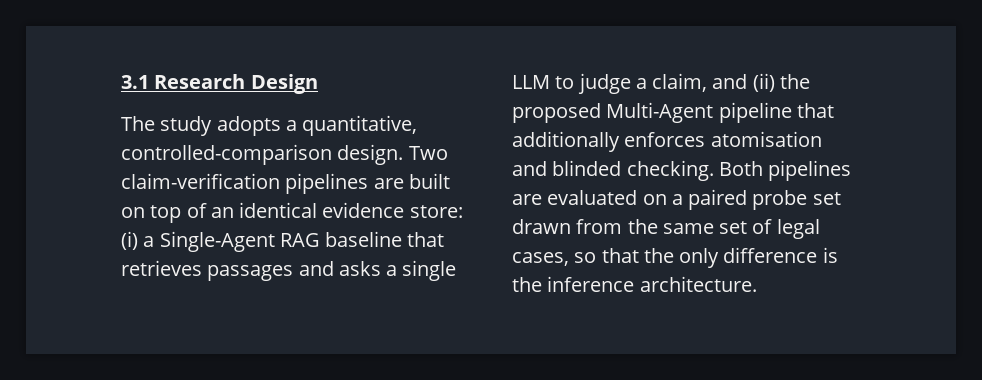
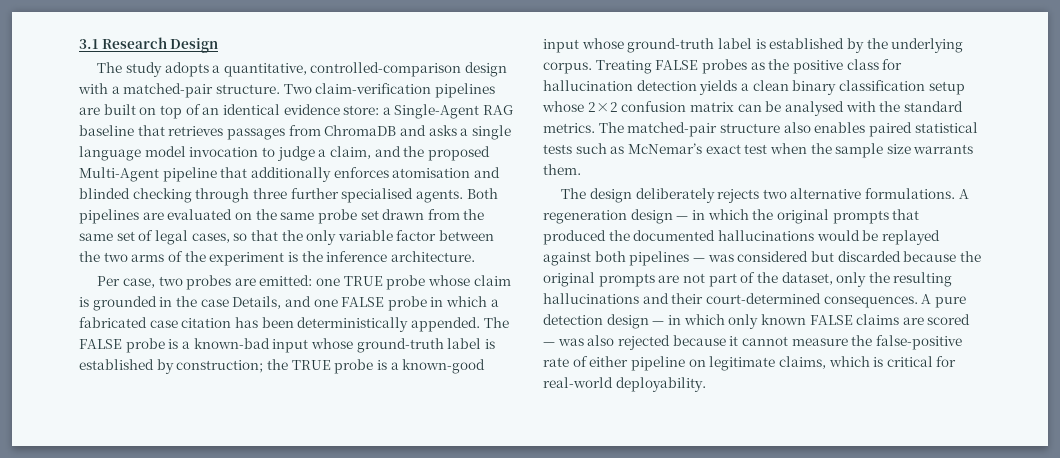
- The study adopts a quantitative, controlled-comparison design.
+ The study adopts a quantitative, controlled-comparison design with a matched-pair structure.
- Two claim-verification pipelines are built on top of an identical evidence store: (i) a Single-Agent RAG baseline that retrieves passages and asks a single LLM to judge a claim, and (ii) the proposed Multi-Agent pipeline that additionally enforces atomisation and blinded checking.
+ Two claim-verification pipelines are built on top of an identical evidence store: a Single-Agent RAG baseline that retrieves passages from ChromaDB and asks a single language model invocation to judge a claim, and the proposed Multi-Agent pipeline that additionally enforces atomisation and blinded checking through three further specialised agents.
- Both pipelines are evaluated on a paired probe set drawn from the same set of legal cases, so that the only difference is the inference architecture.
+ Both pipelines are evaluated on the same probe set drawn from the same set of legal cases, so that the only variable factor between the two arms of the experiment is the inference architecture.
+ Per case, two probes are emitted: one TRUE probe whose claim is grounded in the case Details, and one FALSE probe in which a fabricated case citation has been deterministically appended. The FALSE probe is a known-bad input whose ground-truth label is established by construction; the TRUE probe is a known-good input whose ground-truth label is established by the underlying corpus. Treating FALSE probes as the positive class for hallucination detection yields a clean binary classification setup whose 2×2 confusion matrix can be analysed with the standard metrics. The matched-pair structure also enables paired statistical tests such as McNemar’s exact test when the sample size warrants them.
+ The design deliberately rejects two alternative formulations. A regeneration design — in which the original prompts that produced the documented hallucinations would be replayed against both pipelines — was considered but discarded because the original prompts are not part of the dataset, only the resulting hallucinations and their court-determined consequences. A pure detection design — in which only known FALSE claims are scored — was also rejected because it cannot measure the false-positive rate of either pipeline on legitimate claims, which is critical for real-world deployability.

